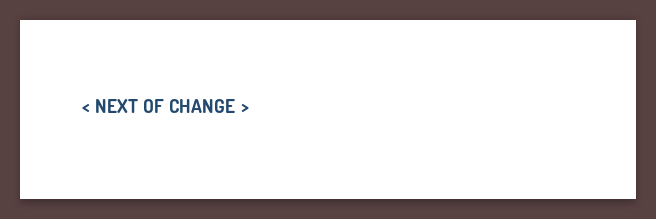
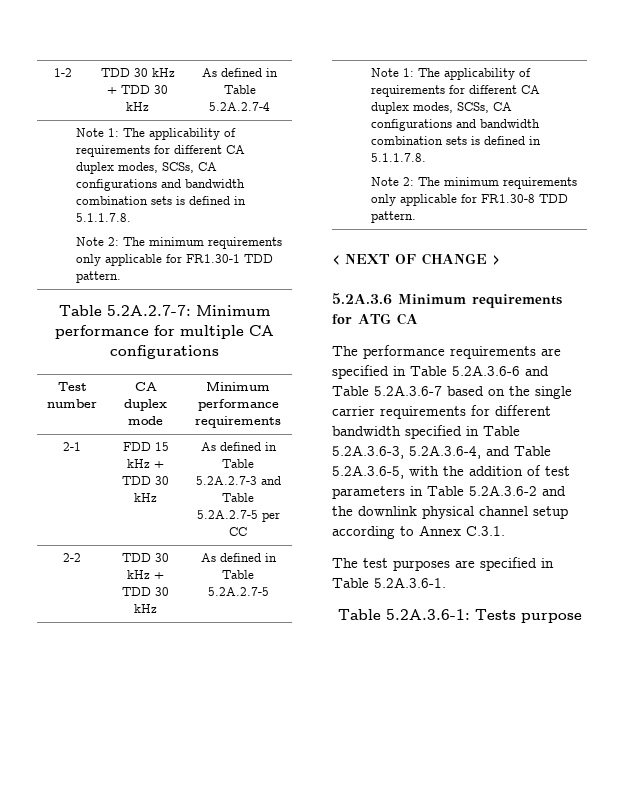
+ 1-2 | TDD 30 kHz + TDD 30 kHz | As defined in Table 5.2A.2.7-4
+ Note 1: The applicability of requirements for different CA duplex modes, SCSs, CA configurations and bandwidth combination sets is defined in 5.1.1.7.8.
+ Note 2: The minimum requirements only applicable for FR1.30-1 TDD pattern.
+ Table 5.2A.2.7-7: Minimum performance for multiple CA configurations
+ Test number | CA duplex mode | Minimum performance requirements
+ 2-1 | FDD 15 kHz + TDD 30 kHz | As defined in Table 5.2A.2.7-3 and Table 5.2A.2.7-5 per CC
+ 2-2 | TDD 30 kHz + TDD 30 kHz | As defined in Table 5.2A.2.7-5
+ Note 1: The applicability of requirements for different CA duplex modes, SCSs, CA configurations and bandwidth combination sets is defined in 5.1.1.7.8.
+ Note 2: The minimum requirements only applicable for FR1.30-8 TDD pattern.
+ 5.2A.3.6 Minimum requirements for ATG CA
+ The performance requirements are specified in Table 5.2A.3.6-6 and Table 5.2A.3.6-7 based on the single carrier requirements for different bandwidth specified in Table 5.2A.3.6-3, 5.2A.3.6-4, and Table 5.2A.3.6-5, with the addition of test parameters in Table 5.2A.3.6-2 and the downlink physical channel setup according to Annex C.3.1.
+ The test purposes are specified in Table 5.2A.3.6-1.
+ Table 5.2A.3.6-1: Tests purpose

